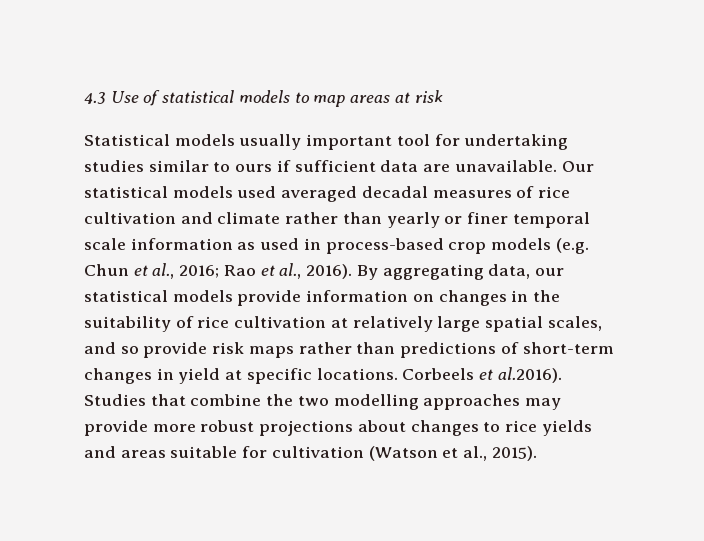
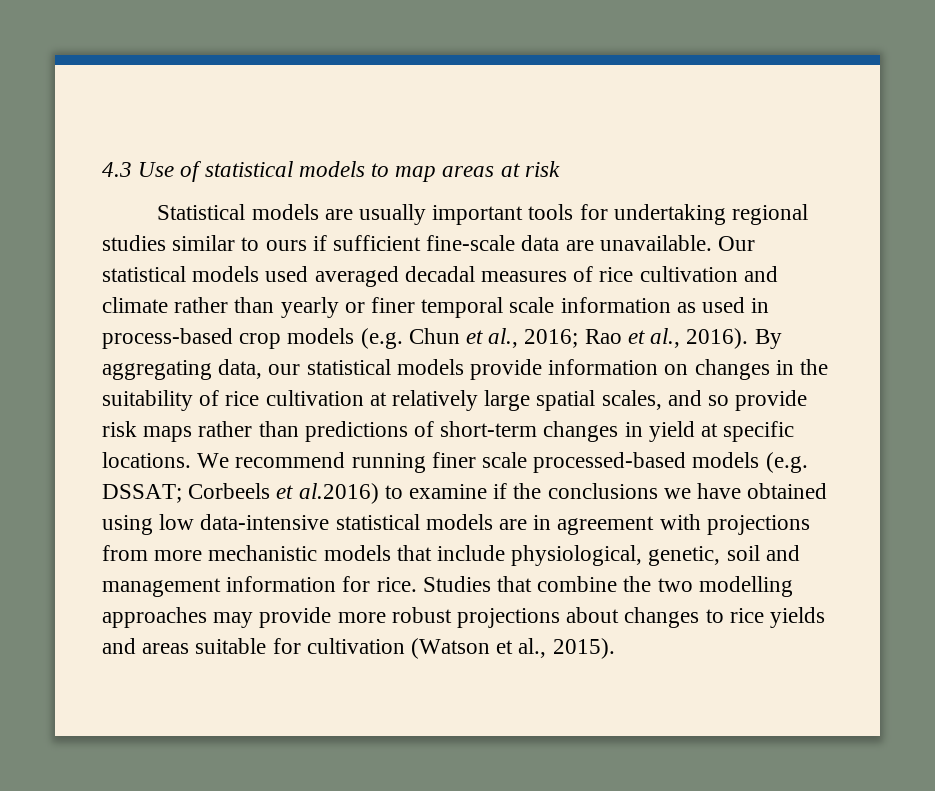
- Statistical models usually important tool for undertaking studies similar to ours if sufficient data are unavailable.
+ Statistical models are usually important tools for undertaking regional studies similar to ours if sufficient fine-scale data are unavailable.
- Corbeels et al.2016). Studies that combine the two modelling approaches may provide more robust projections about changes to rice yields and areas suitable for cultivation (Watson et al., 2015).
+ We recommend running finer scale processed-based models (e.g. DSSAT; Corbeels et al.2016) to examine if the conclusions we have obtained using low data-intensive statistical models are in agreement with projections from more mechanistic models that include physiological, genetic, soil and management information for rice. Studies that combine the two modelling approaches may provide more robust projections about changes to rice yields and areas suitable for cultivation (Watson et al., 2015).

